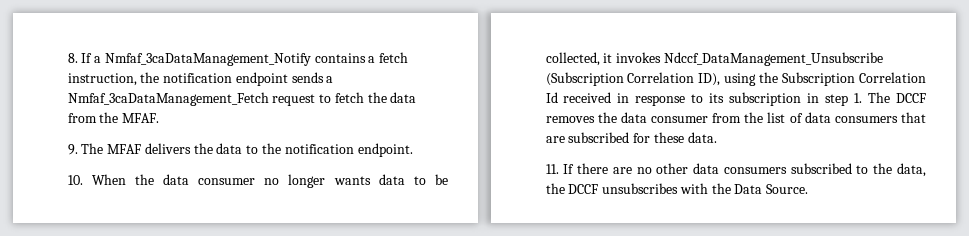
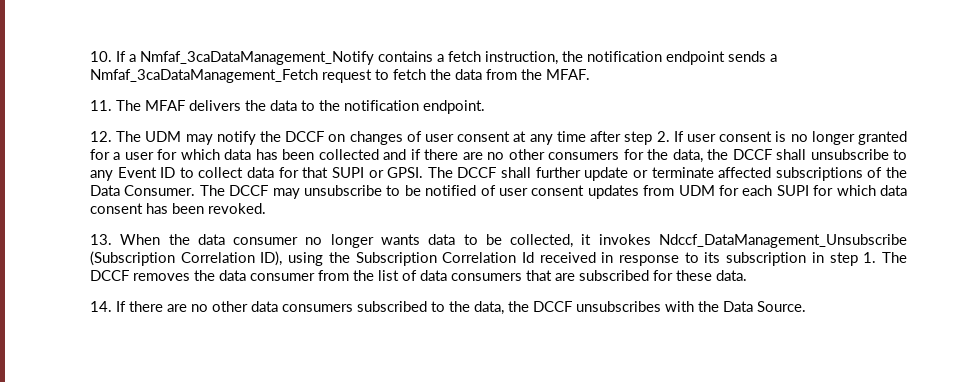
- 8. If a Nmfaf_3caDataManagement_Notify contains a fetch instruction, the notification endpoint sends a Nmfaf_3caDataManagement_Fetch request to fetch the data from the MFAF.
+ 10. If a Nmfaf_3caDataManagement_Notify contains a fetch instruction, the notification endpoint sends a Nmfaf_3caDataManagement_Fetch request to fetch the data from the MFAF.
- 9. The MFAF delivers the data to the notification endpoint.
+ 11. The MFAF delivers the data to the notification endpoint.
- 10. When the data consumer no longer wants data to be collected, it invokes Ndccf_DataManagement_Unsubscribe (Subscription Correlation ID), using the Subscription Correlation Id received in response to its subscription in step 1. The DCCF removes the data consumer from the list of data consumers that are subscribed for these data.
+ 12. The UDM may notify the DCCF on changes of user consent at any time after step 2. If user consent is no longer granted for a user for which data has been collected and if there are no other consumers for the data, the DCCF shall unsubscribe to any Event ID to collect data for that SUPI or GPSI. The DCCF shall further update or terminate affected subscriptions of the Data Consumer. The DCCF may unsubscribe to be notified of user consent updates from UDM for each SUPI for which data consent has been revoked.
+ 13. When the data consumer no longer wants data to be collected, it invokes Ndccf_DataManagement_Unsubscribe (Subscription Correlation ID), using the Subscription Correlation Id received in response to its subscription in step 1. The DCCF removes the data consumer from the list of data consumers that are subscribed for these data.
- 11. If there are no other data consumers subscribed to the data, the DCCF unsubscribes with the Data Source.
+ 14. If there are no other data consumers subscribed to the data, the DCCF unsubscribes with the Data Source.

